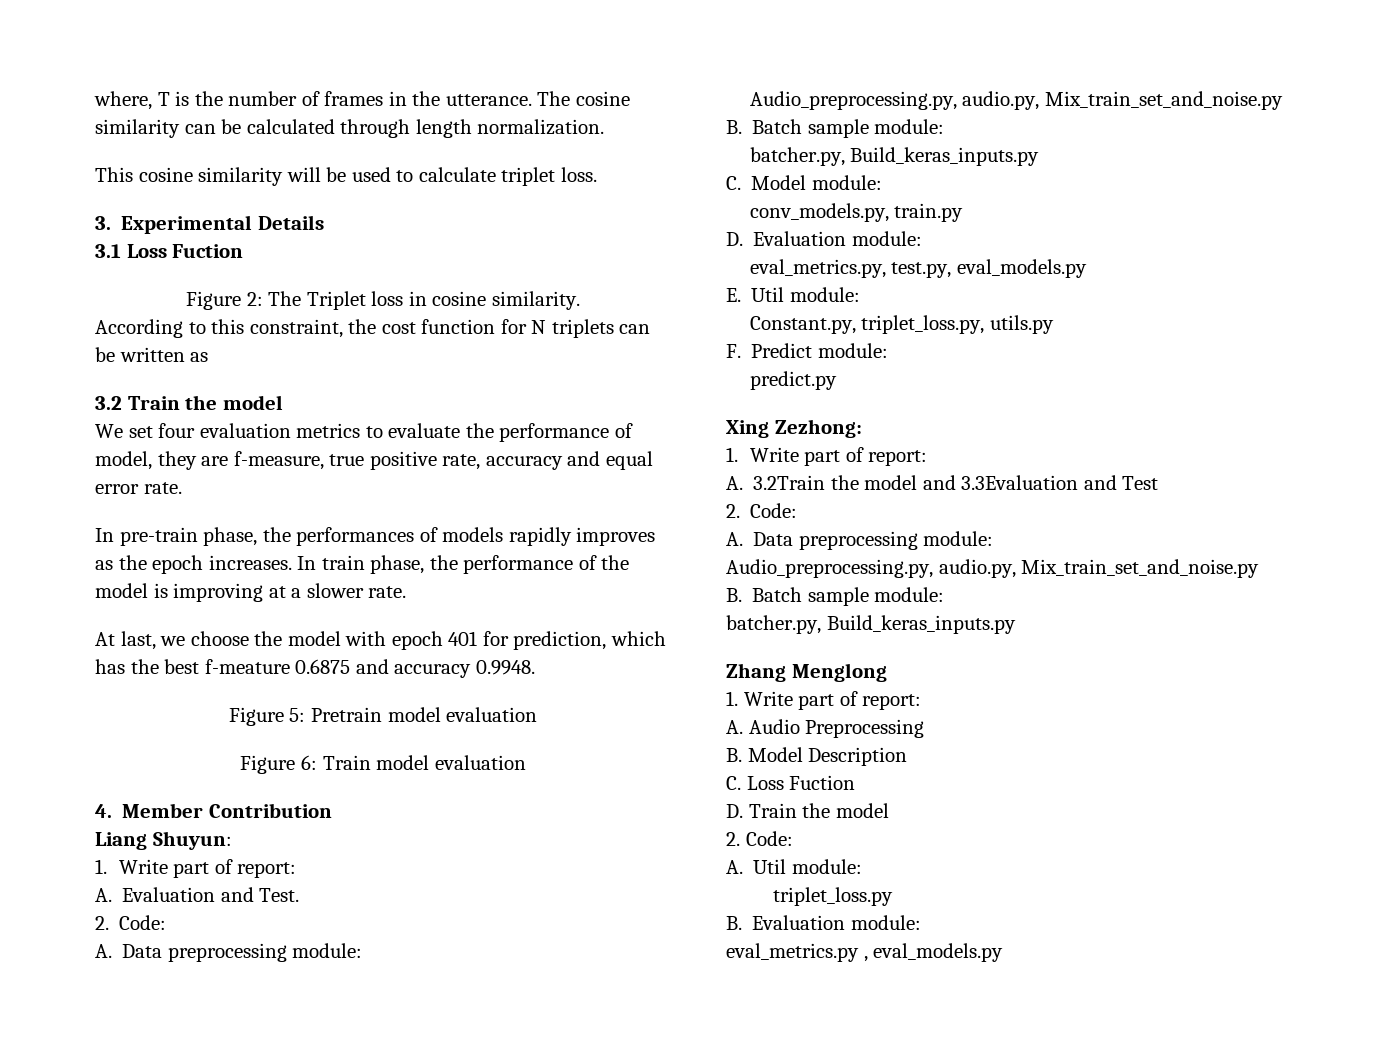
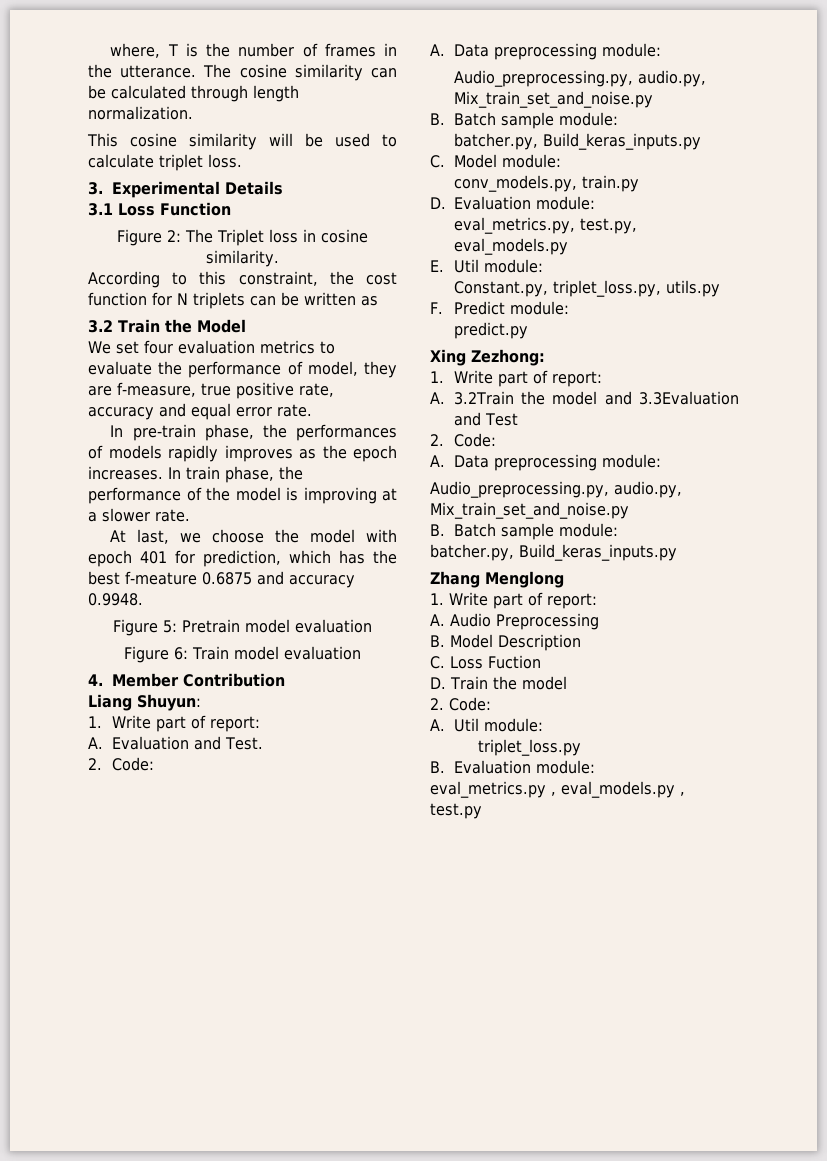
- 3.1 Loss Fuction
+ 3.1 Loss Function
- 3.2 Train the model
+ 3.2 Train the Model
- eval_metrics.py , eval_models.py
+ eval_metrics.py , eval_models.py , test.py

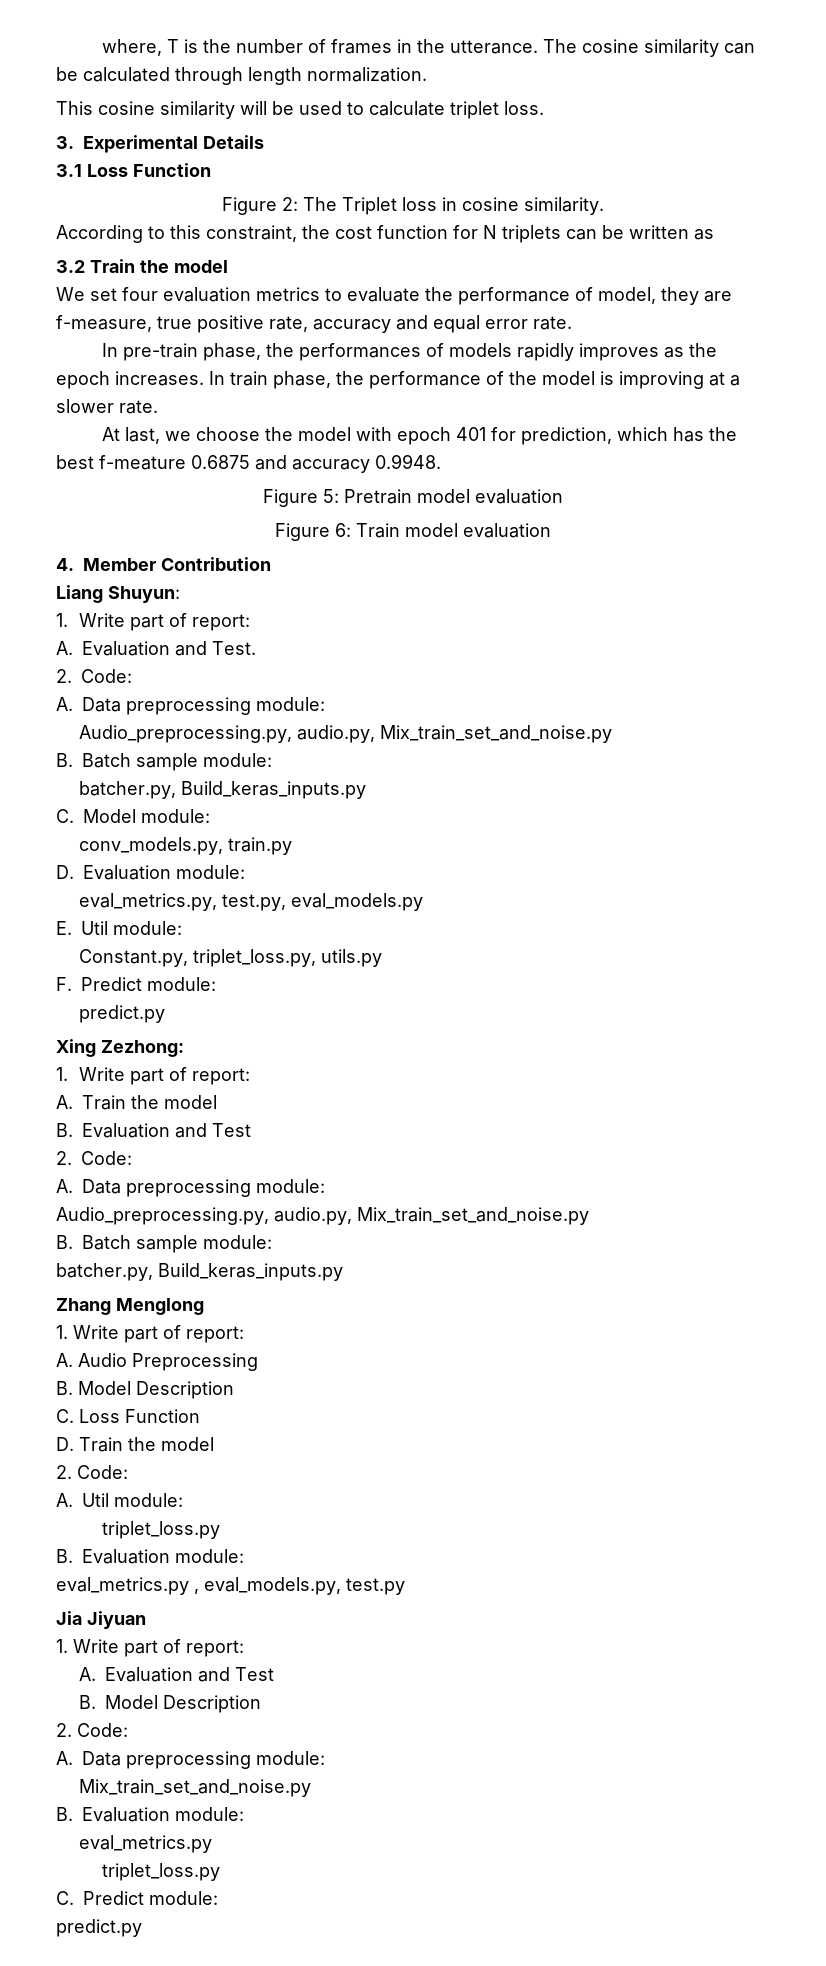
- 3.2 Train the Model
+ 3.2 Train the model
- A. 3.2Train the model and 3.3Evaluation and Test
+ A. Train the model
+ B. Evaluation and Test
- C. Loss Fuction
+ C. Loss Function
- eval_metrics.py , eval_models.py , test.py
+ eval_metrics.py , eval_models.py, test.py
+ Jia Jiyuan
+ 1. Write part of report:
+ A. Evaluation and Test
+ B. Model Description
+ 2. Code:
+ A. Data preprocessing module:
+ Mix_train_set_and_noise.py
+ B. Evaluation module:
+ eval_metrics.py
+ triplet_loss.py
+ C. Predict module:
+ predict.py

